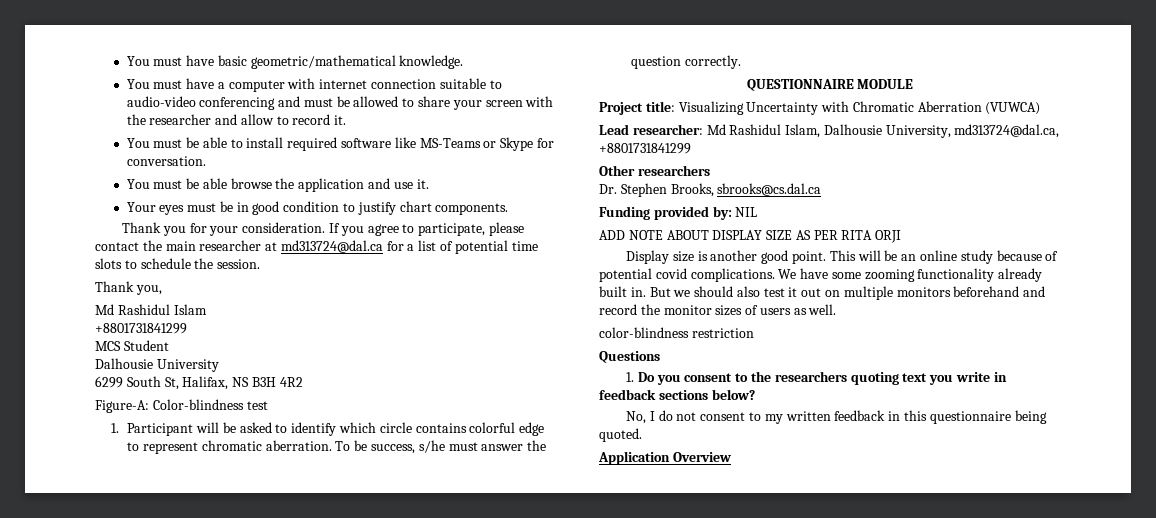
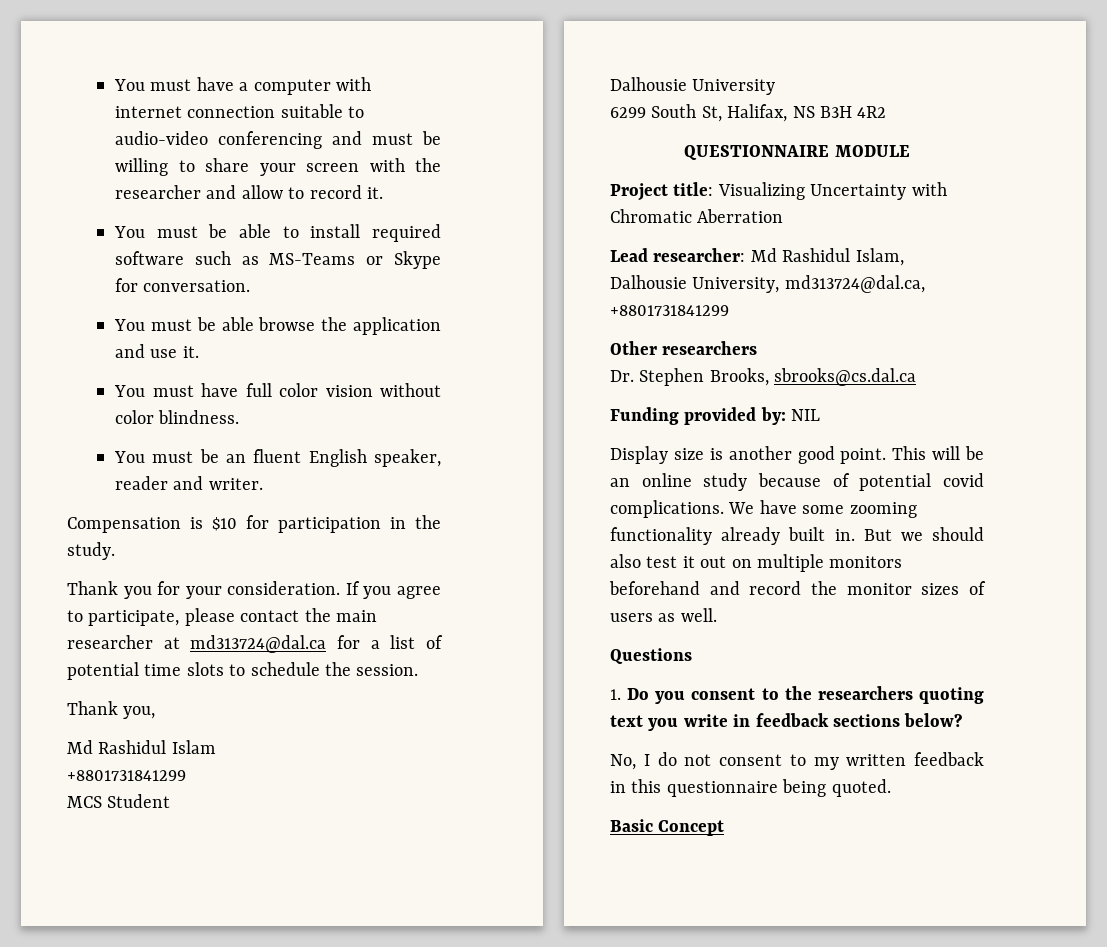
- You must have basic geometric/mathematical knowledge.
- You must have a computer with internet connection suitable to audio-video conferencing and must be allowed to share your screen with the researcher and allow to record it.
+ You must have a computer with internet connection suitable to audio-video conferencing and must be willing to share your screen with the researcher and allow to record it.
- You must be able to install required software like MS-Teams or Skype for conversation.
+ You must be able to install required software such as MS-Teams or Skype for conversation.
- Your eyes must be in good condition to justify chart components.
+ You must have full color vision without color blindness.
+ You must be an fluent English speaker, reader and writer.
+ Compensation is $10 for participation in the study.
- Figure-A: Color-blindness test
- 1. Participant will be asked to identify which circle contains colorful edge to represent chromatic aberration. To be success, s/he must answer the question correctly.
- Project title: Visualizing Uncertainty with Chromatic Aberration (VUWCA)
+ Project title: Visualizing Uncertainty with Chromatic Aberration
- ADD NOTE ABOUT DISPLAY SIZE AS PER RITA ORJI
- color-blindness restriction
- Application Overview
+ Basic Concept

